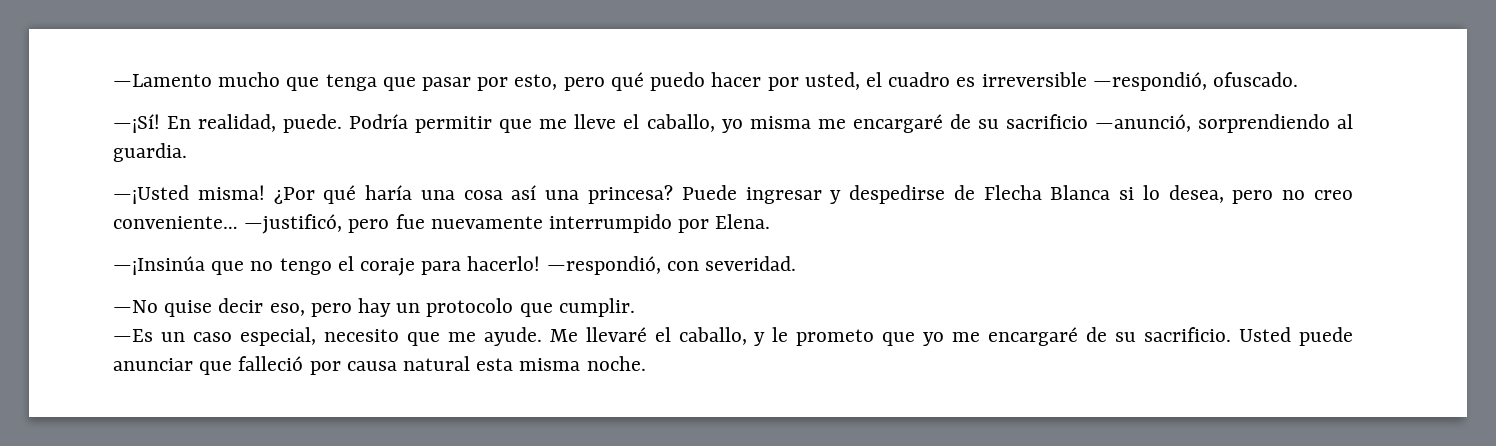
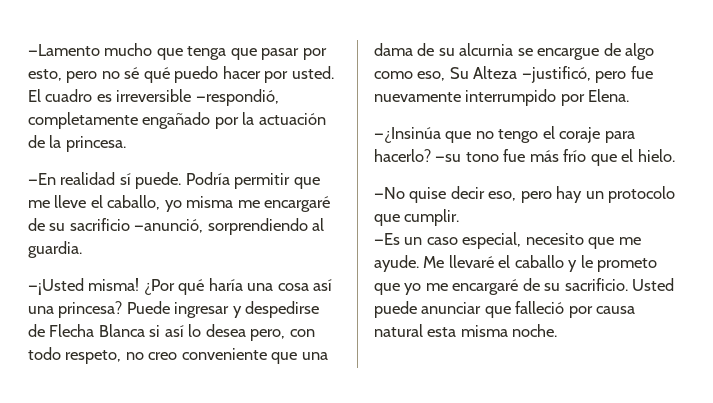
- —Lamento mucho que tenga que pasar por esto, pero qué puedo hacer por usted, el cuadro es irreversible —respondió, ofuscado.
- —¡Sí! En realidad, puede.
+ —Lamento mucho que tenga que pasar por esto, pero no sé qué puedo hacer por usted. El cuadro es irreversible —respondió, completamente engañado por la actuación de la princesa.
+ —En realidad sí puede.
- Puede ingresar y despedirse de Flecha Blanca si lo desea, pero no creo conveniente… —justificó, pero fue nuevamente interrumpido por Elena.
+ Puede ingresar y despedirse de Flecha Blanca si así lo desea pero, con todo respeto, no creo conveniente que una dama de su alcurnia se encargue de algo como eso, Su Alteza —justificó, pero fue nuevamente interrumpido por Elena.
- —¡Insinúa que no tengo el coraje para hacerlo! —respondió, con severidad.
+ —¿Insinúa que no tengo el coraje para hacerlo? —su tono fue más frío que el hielo.
- Me llevaré el caballo, y le prometo que yo me encargaré de su sacrificio.
+ Me llevaré el caballo y le prometo que yo me encargaré de su sacrificio.

